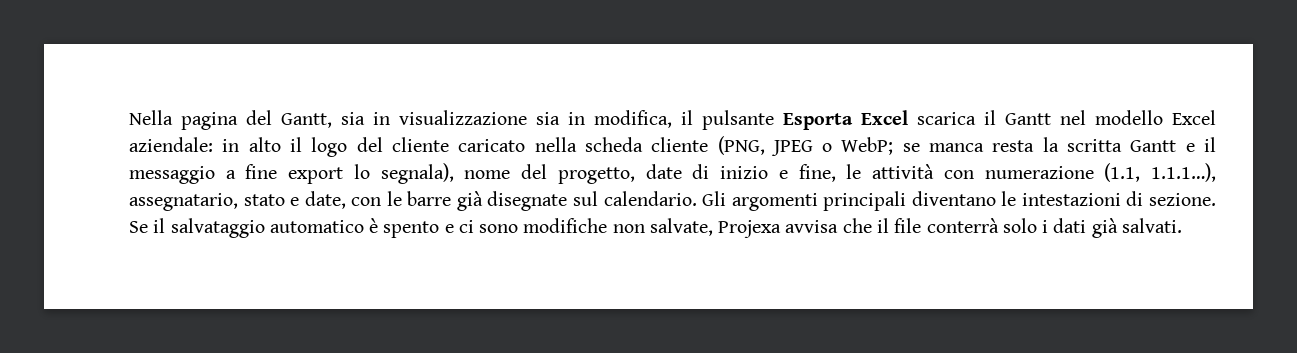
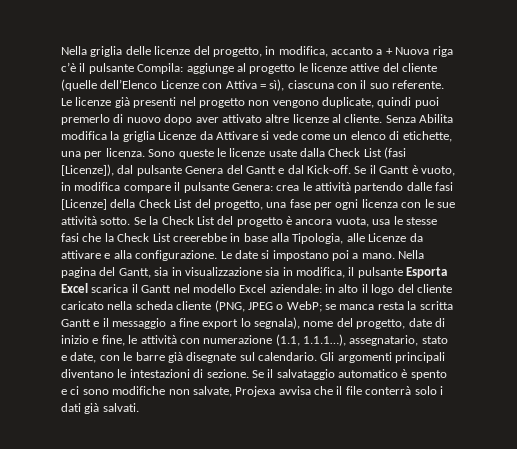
- Nella pagina del Gantt, sia in visualizzazione sia in modifica, il pulsante Esporta Excel scarica il Gantt nel modello Excel aziendale:
+ Nella griglia delle licenze del progetto, in modifica, accanto a + Nuova riga c’è il pulsante Compila: aggiunge al progetto le licenze attive del cliente (quelle dell’Elenco Licenze con Attiva = sì), ciascuna con il suo referente. Le licenze già presenti nel progetto non vengono duplicate, quindi puoi premerlo di nuovo dopo aver attivato altre licenze al cliente. Senza Abilita modifica la griglia Licenze da Attivare si vede come un elenco di etichette, una per licenza. Sono queste le licenze usate dalla Check List (fasi [Licenze]), dal pulsante Genera del Gantt e dal Kick-off. Se il Gantt è vuoto, in modifica compare il pulsante Genera: crea le attività partendo dalle fasi [Licenze] della Check List del progetto, una fase per ogni licenza con le sue attività sotto. Se la Check List del progetto è ancora vuota, usa le stesse fasi che la Check List creerebbe in base alla Tipologia, alle Licenze da attivare e alla configurazione. Le date si impostano poi a mano. Nella pagina del Gantt, sia in visualizzazione sia in modifica, il pulsante Esporta Excel scarica il Gantt nel modello Excel aziendale:

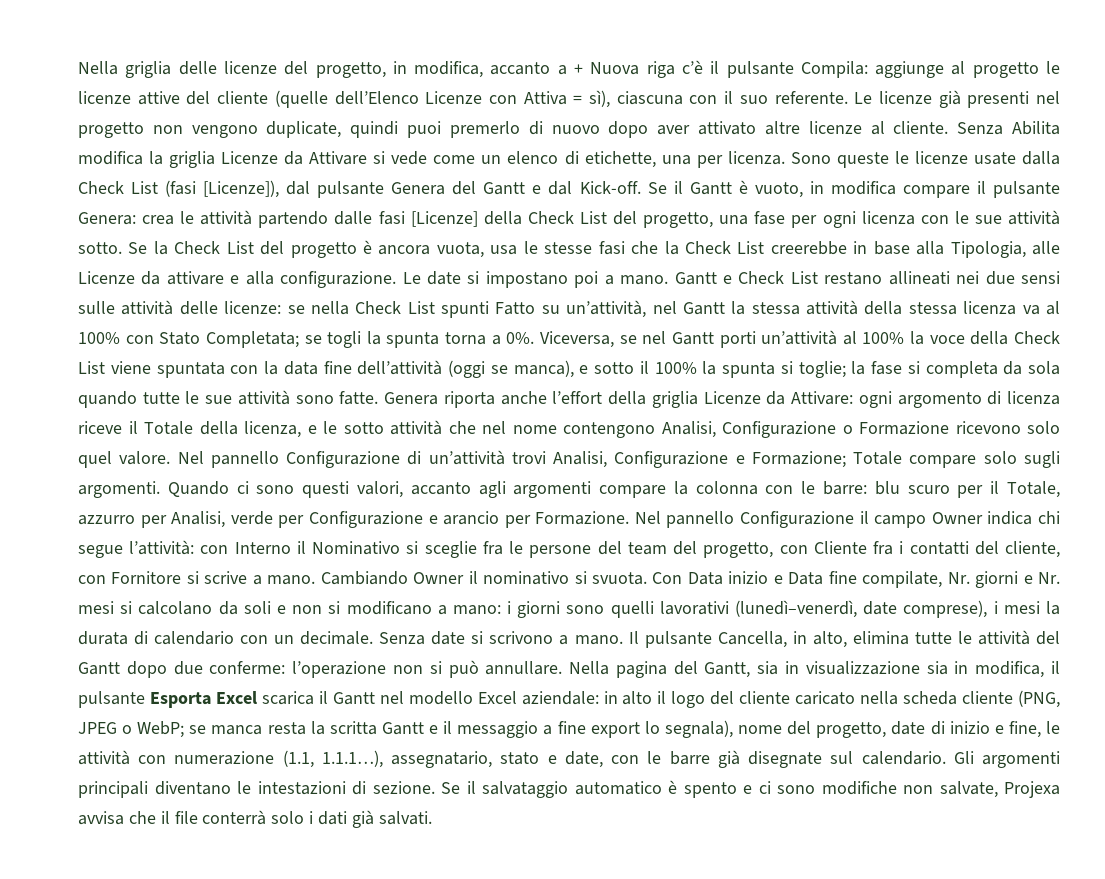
+ Gantt e Check List restano allineati nei due sensi sulle attività delle licenze: se nella Check List spunti Fatto su un’attività, nel Gantt la stessa attività della stessa licenza va al 100% con Stato Completata; se togli la spunta torna a 0%. Viceversa, se nel Gantt porti un’attività al 100% la voce della Check List viene spuntata con la data fine dell’attività (oggi se manca), e sotto il 100% la spunta si toglie; la fase si completa da sola quando tutte le sue attività sono fatte. Genera riporta anche l’effort della griglia Licenze da Attivare: ogni argomento di licenza riceve il Totale della licenza, e le sotto attività che nel nome contengono Analisi, Configurazione o Formazione ricevono solo quel valore. Nel pannello Configurazione di un’attività trovi Analisi, Configurazione e Formazione; Totale compare solo sugli argomenti. Quando ci sono questi valori, accanto agli argomenti compare la colonna con le barre: blu scuro per il Totale, azzurro per Analisi, verde per Configurazione e arancio per Formazione. Nel pannello Configurazione il campo Owner indica chi segue l’attività: con Interno il Nominativo si sceglie fra le persone del team del progetto, con Cliente fra i contatti del cliente, con Fornitore si scrive a mano. Cambiando Owner il nominativo si svuota. Con Data inizio e Data fine compilate, Nr. giorni e Nr. mesi si calcolano da soli e non si modificano a mano: i giorni sono quelli lavorativi (lunedì–venerdì, date comprese), i mesi la durata di calendario con un decimale. Senza date si scrivono a mano. Il pulsante Cancella, in alto, elimina tutte le attività del Gantt dopo due conferme: l’operazione non si può annullare.

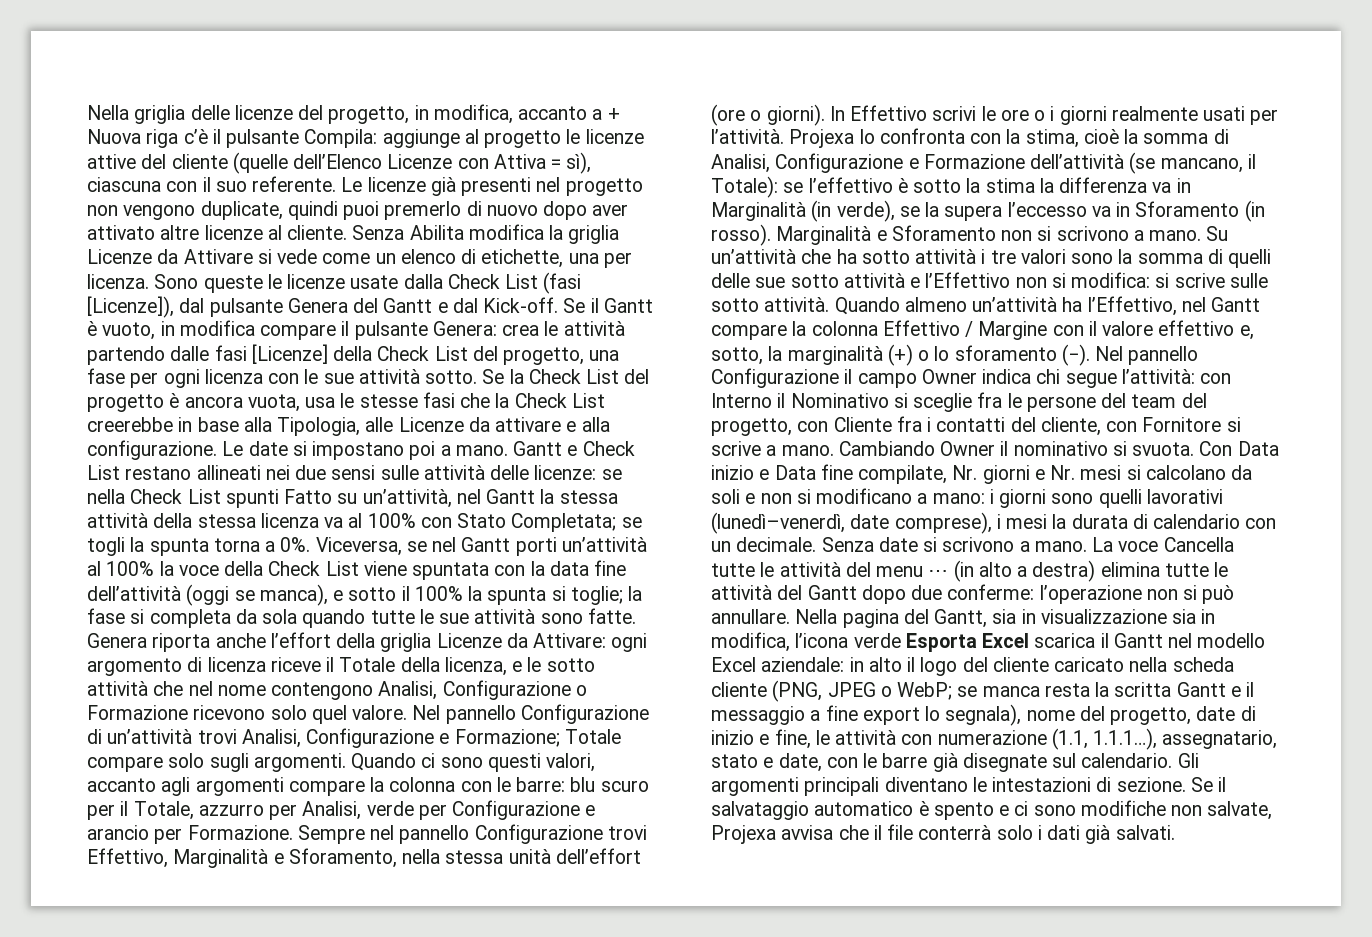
+ Sempre nel pannello Configurazione trovi Effettivo, Marginalità e Sforamento, nella stessa unità dell’effort (ore o giorni). In Effettivo scrivi le ore o i giorni realmente usati per l’attività. Projexa lo confronta con la stima, cioè la somma di Analisi, Configurazione e Formazione dell’attività (se mancano, il Totale): se l’effettivo è sotto la stima la differenza va in Marginalità (in verde), se la supera l’eccesso va in Sforamento (in rosso). Marginalità e Sforamento non si scrivono a mano. Su un’attività che ha sotto attività i tre valori sono la somma di quelli delle sue sotto attività e l’Effettivo non si modifica: si scrive sulle sotto attività. Quando almeno un’attività ha l’Effettivo, nel Gantt compare la colonna Effettivo / Margine con il valore effettivo e, sotto, la marginalità (+) o lo sforamento (−).
- Il pulsante Cancella, in alto, elimina tutte le attività del Gantt dopo due conferme: l’operazione non si può annullare.
+ La voce Cancella tutte le attività del menu ⋯ (in alto a destra) elimina tutte le attività del Gantt dopo due conferme: l’operazione non si può annullare.
- Nella pagina del Gantt, sia in visualizzazione sia in modifica, il pulsante Esporta Excel scarica il Gantt nel modello Excel aziendale:
+ Nella pagina del Gantt, sia in visualizzazione sia in modifica, l’icona verde Esporta Excel scarica il Gantt nel modello Excel aziendale:

